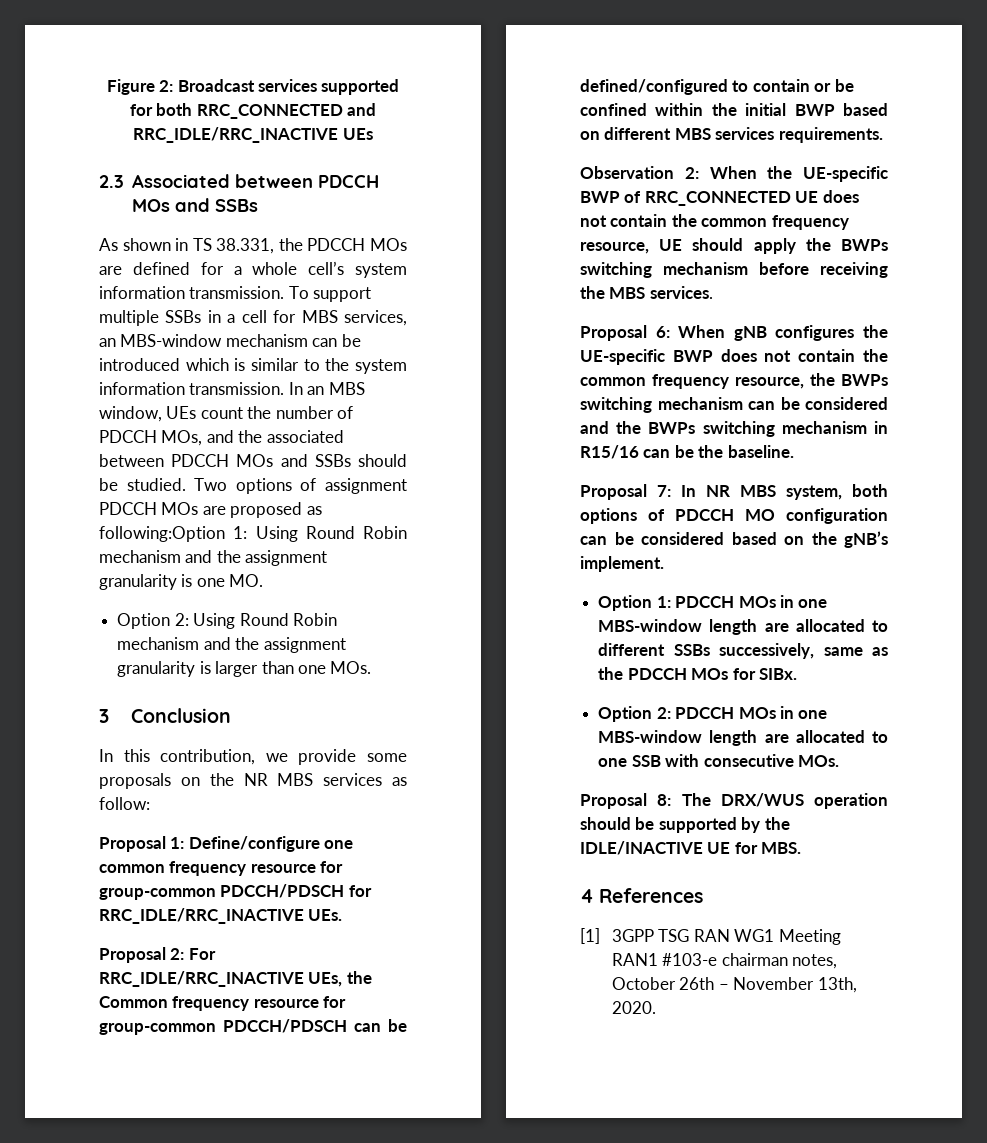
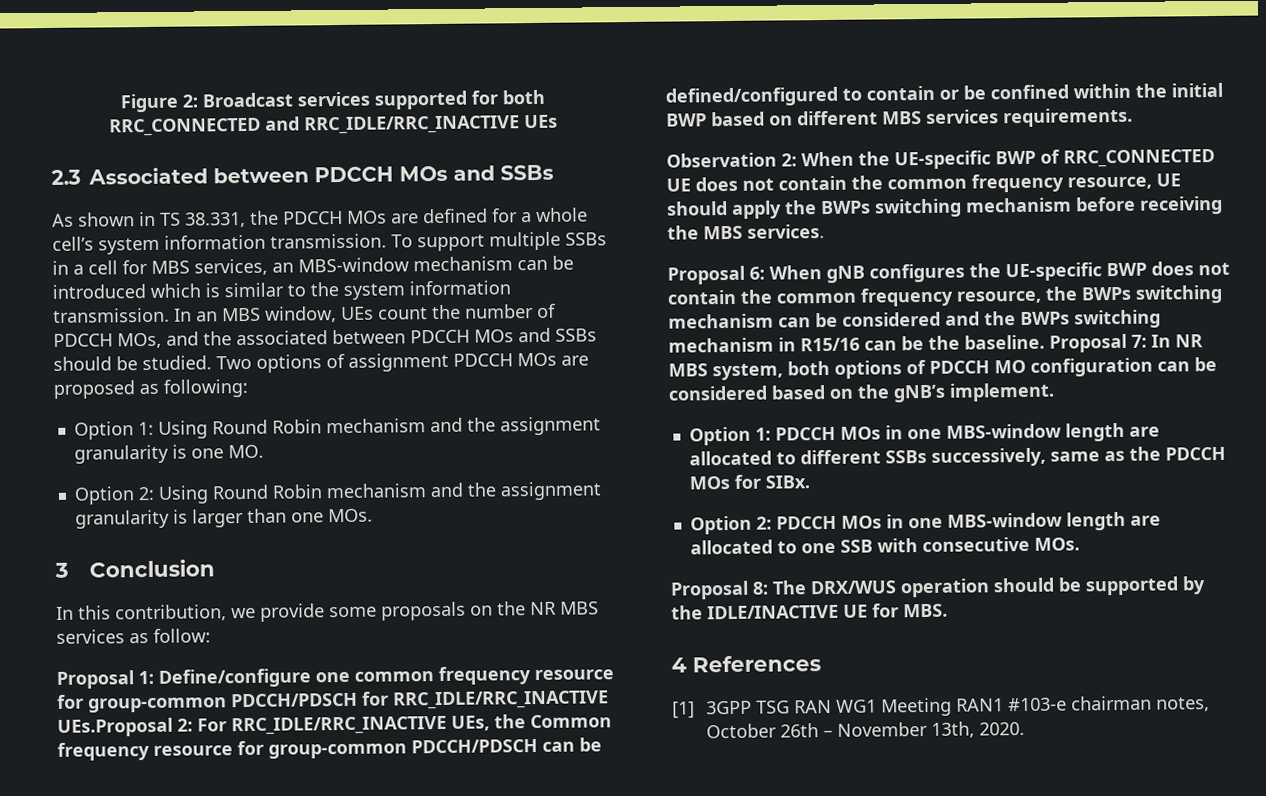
- Two options of assignment PDCCH MOs are proposed as following:Option 1: Using Round Robin mechanism and the assignment granularity is one MO.
+ Two options of assignment PDCCH MOs are proposed as following:
+ Option 1: Using Round Robin mechanism and the assignment granularity is one MO.
- Proposal 1: Define/configure one common frequency resource for group-common PDCCH/PDSCH for RRC_IDLE/RRC_INACTIVE UEs.
- Proposal 2: For RRC_IDLE/RRC_INACTIVE UEs, the Common frequency resource for group-common PDCCH/PDSCH can be defined/configured to contain or be confined within the initial BWP based on different MBS services requirements.
+ Proposal 1: Define/configure one common frequency resource for group-common PDCCH/PDSCH for RRC_IDLE/RRC_INACTIVE UEs.Proposal 2: For RRC_IDLE/RRC_INACTIVE UEs, the Common frequency resource for group-common PDCCH/PDSCH can be defined/configured to contain or be confined within the initial BWP based on different MBS services requirements.
- Proposal 6: When gNB configures the UE-specific BWP does not contain the common frequency resource, the BWPs switching mechanism can be considered and the BWPs switching mechanism in R15/16 can be the baseline.
- Proposal 7: In NR MBS system, both options of PDCCH MO configuration can be considered based on the gNB’s implement.
+ Proposal 6: When gNB configures the UE-specific BWP does not contain the common frequency resource, the BWPs switching mechanism can be considered and the BWPs switching mechanism in R15/16 can be the baseline. Proposal 7: In NR MBS system, both options of PDCCH MO configuration can be considered based on the gNB’s implement.

